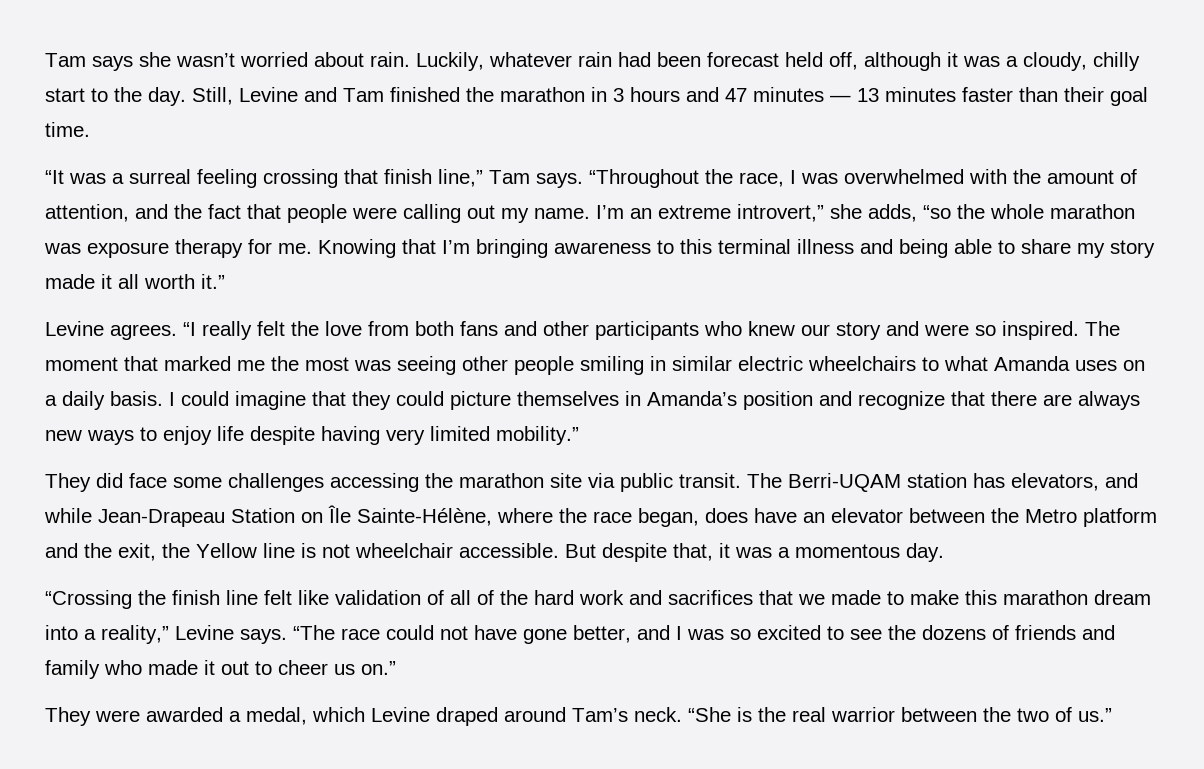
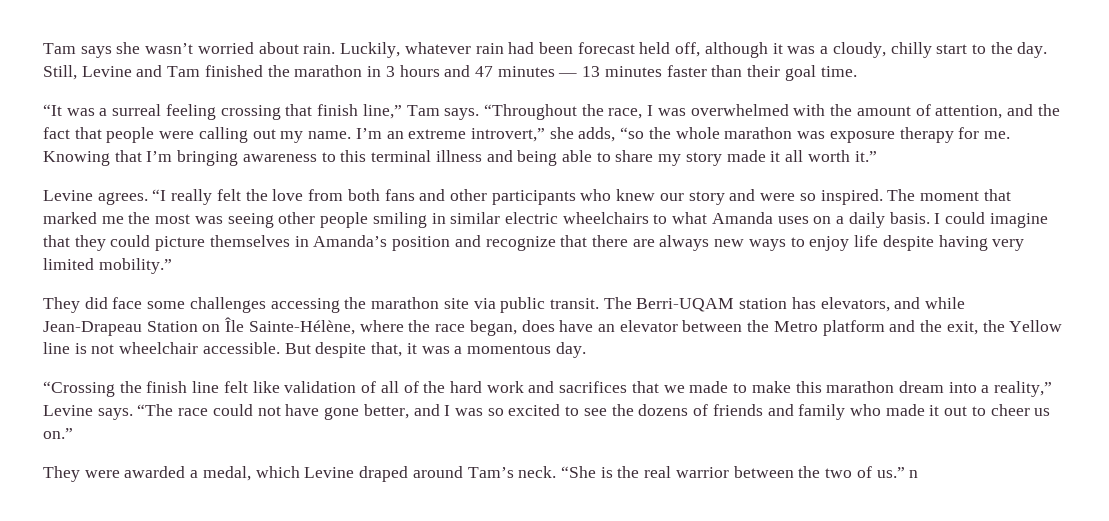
- “She is the real warrior between the two of us.”
+ “She is the real warrior between the two of us.” n

